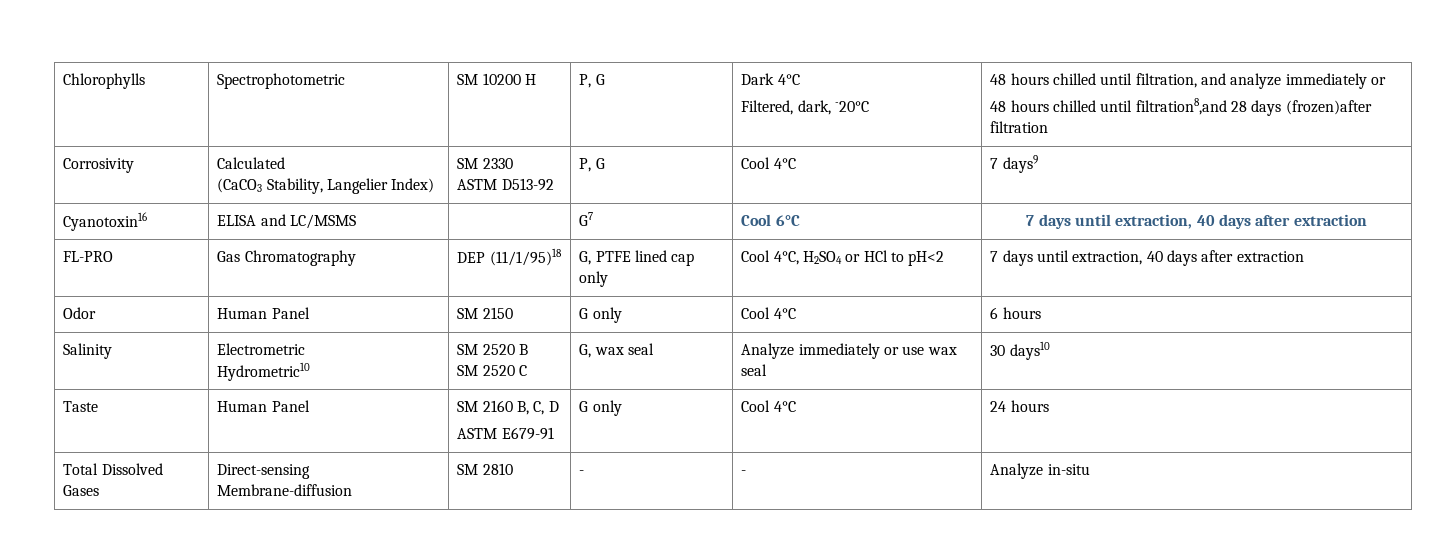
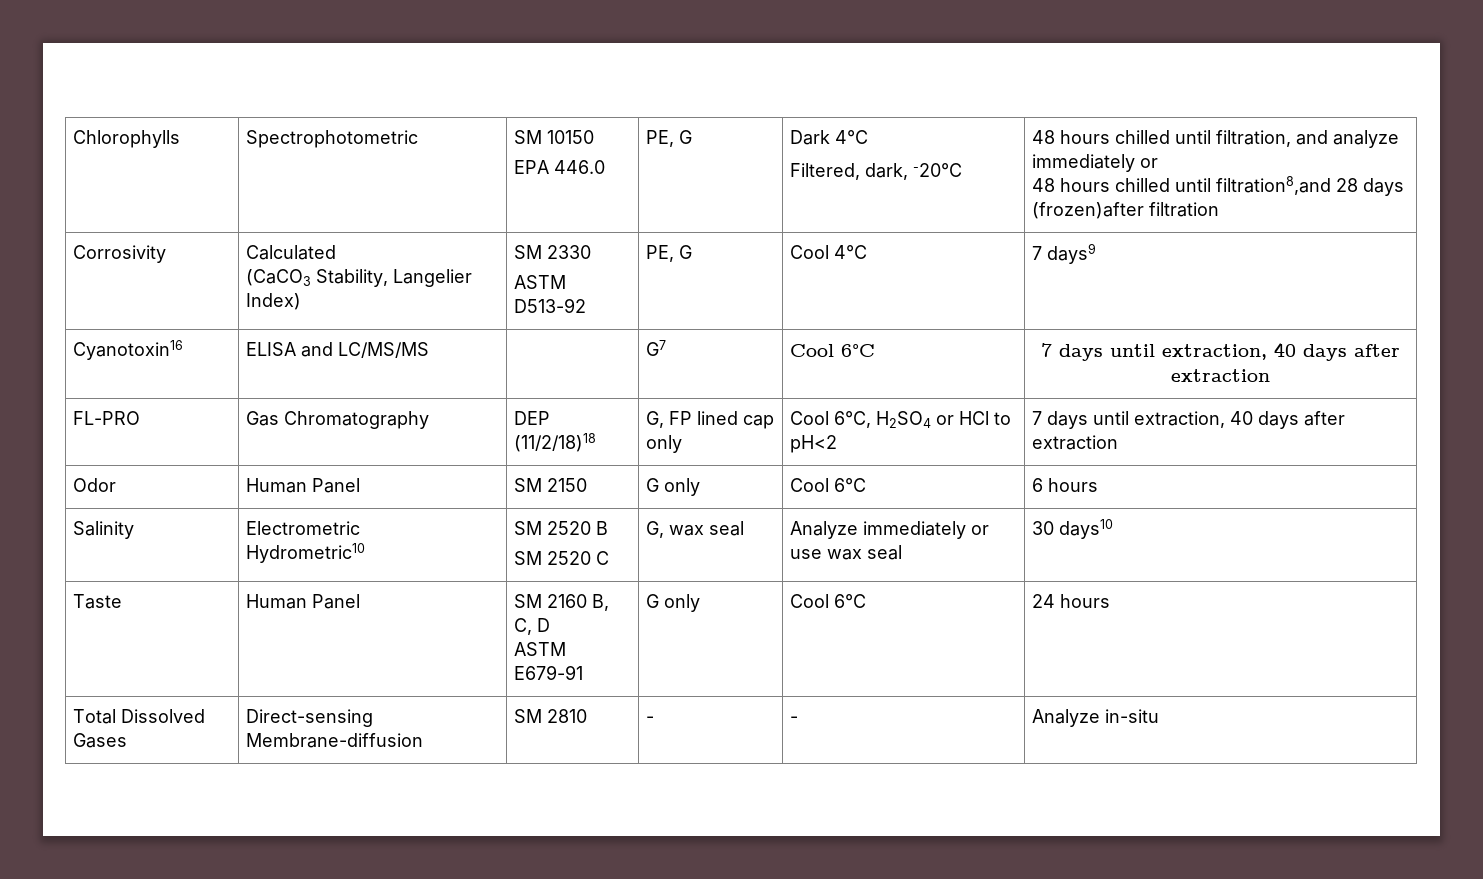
- Chlorophylls | Spectrophotometric | SM 10200 H | P, G | Dark 4°C
+ Chlorophylls | Spectrophotometric | SM 10150
+ EPA 446.0 | PE, G | Dark 4°C
  Corrosivity | Calculated
  (CaCO3 Stability, Langelier Index) | SM 2330
- ASTM D513-92 | P, G | Cool 4°C | 7 days9
+ ASTM D513-92 | PE, G | Cool 4°C | 7 days9
- Cyanotoxin16 | ELISA and LC/MSMS | | G7 | Cool 6°C | 7 days until extraction, 40 days after extraction
+ Cyanotoxin16 | ELISA and LC/MS/MS | | G7 | Cool 6°C | 7 days until extraction, 40 days after extraction
- FL-PRO | Gas Chromatography | DEP (11/1/95)18 | G, PTFE lined cap only | Cool 4°C, H2SO4 or HCl to pH<2 | 7 days until extraction, 40 days after extraction
+ FL-PRO | Gas Chromatography | DEP (11/2/18)18 | G, FP lined cap only | Cool 6°C, H2SO4 or HCl to pH<2 | 7 days until extraction, 40 days after extraction
- Odor | Human Panel | SM 2150 | G only | Cool 4°C | 6 hours
+ Odor | Human Panel | SM 2150 | G only | Cool 6°C | 6 hours
  Taste | Human Panel | SM 2160 B, C, D
- ASTM E679-91 | G only | Cool 4°C | 24 hours
+ ASTM E679-91 | G only | Cool 6°C | 24 hours

